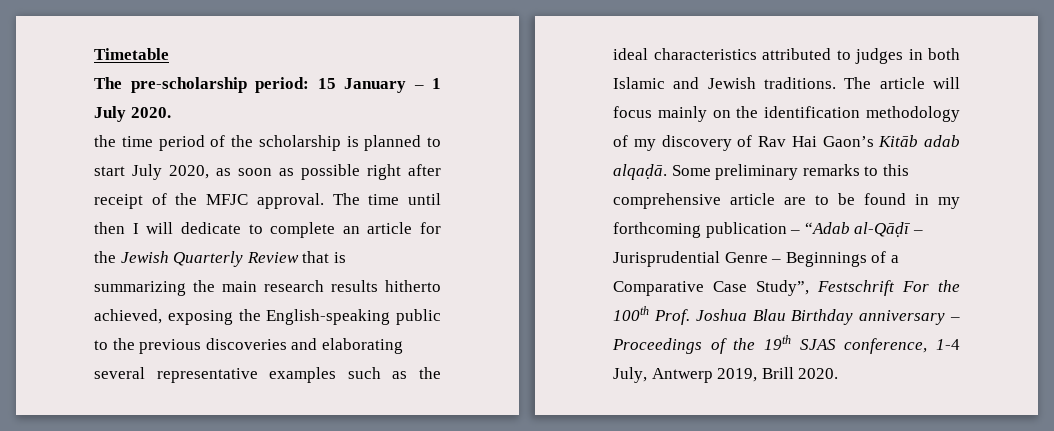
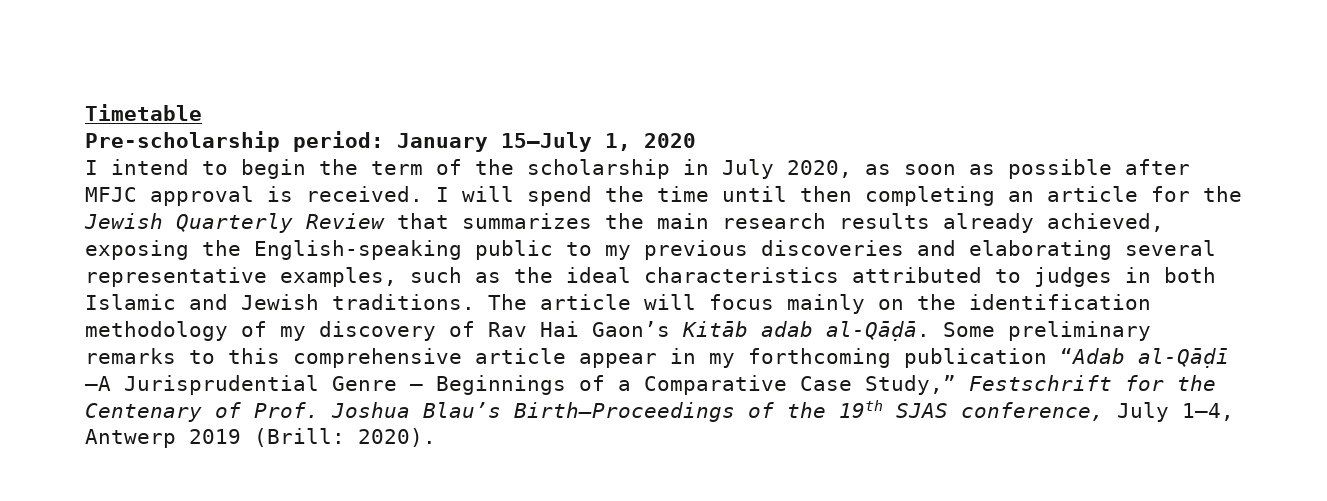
- The pre-scholarship period: 15 January – 1 July 2020.
- the time period of the scholarship is planned to start July 2020, as soon as possible right after receipt of the MFJC approval. The time until then I will dedicate to complete an article for the Jewish Quarterly Review that is summarizing the main research results hitherto achieved, exposing the English-speaking public to the previous discoveries and elaborating several representative examples such as the ideal characteristics attributed to judges in both Islamic and Jewish traditions.
+ Pre-scholarship period: January 15–July 1, 2020
+ I intend to begin the term of the scholarship in July 2020, as soon as possible after MFJC approval is received. I will spend the time until then completing an article for the Jewish Quarterly Review that summarizes the main research results already achieved, exposing the English-speaking public to my previous discoveries and elaborating several representative examples, such as the ideal characteristics attributed to judges in both Islamic and Jewish traditions.
- The article will focus mainly on the identification methodology of my discovery of Rav Hai Gaon’s Kitāb adab alqaḍā.
+ The article will focus mainly on the identification methodology of my discovery of Rav Hai Gaon’s Kitāb adab al-Qāḍā.
- Some preliminary remarks to this comprehensive article are to be found in my forthcoming publication – “Adab al-Qāḍī – Jurisprudential Genre – Beginnings of a Comparative Case Study”, Festschrift For the 100th Prof. Joshua Blau Birthday anniversary – Proceedings of the 19th SJAS conference, 1-4 July, Antwerp 2019, Brill 2020.
+ Some preliminary remarks to this comprehensive article appear in my forthcoming publication “Adab al-Qāḍī –A Jurisprudential Genre – Beginnings of a Comparative Case Study,” Festschrift for the Centenary of Prof. Joshua Blau’s Birth—Proceedings of the 19th SJAS conference, July 1–4, Antwerp 2019 (Brill: 2020).

